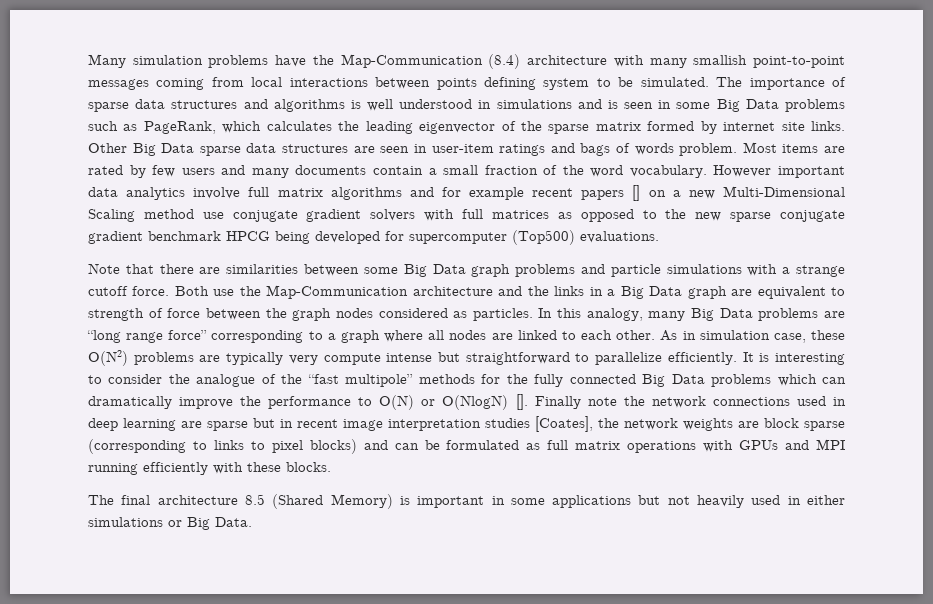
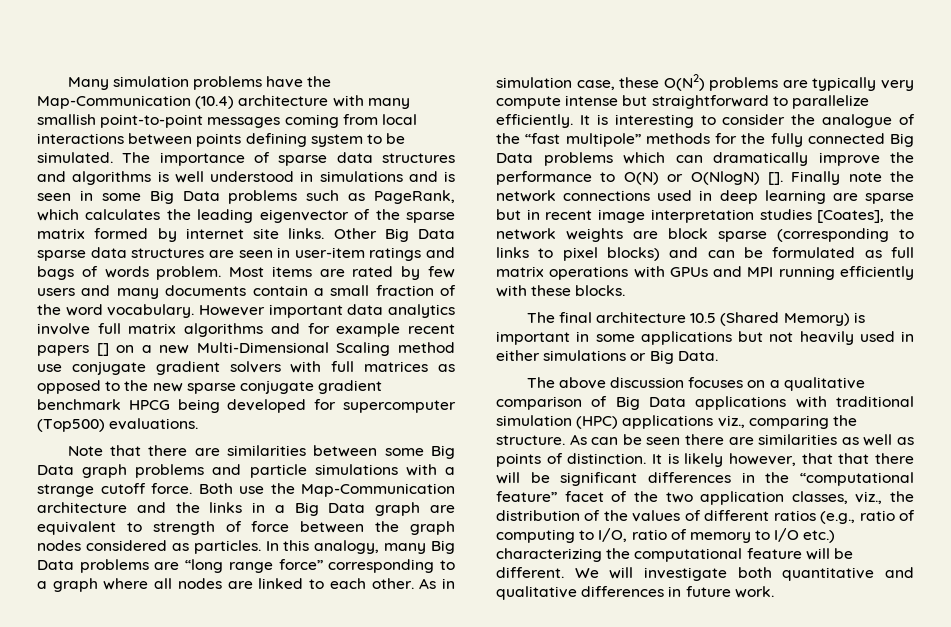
- Many simulation problems have the Map-Communication (8.4) architecture with many smallish point-to-point messages coming from local interactions between points defining system to be simulated.
+ Many simulation problems have the Map-Communication (10.4) architecture with many smallish point-to-point messages coming from local interactions between points defining system to be simulated.
- The final architecture 8.5 (Shared Memory) is important in some applications but not heavily used in either simulations or Big Data.
+ The final architecture 10.5 (Shared Memory) is important in some applications but not heavily used in either simulations or Big Data.
+ The above discussion focuses on a qualitative comparison of Big Data applications with traditional simulation (HPC) applications viz., comparing the structure. As can be seen there are similarities as well as points of distinction. It is likely however, that that there will be significant differences in the “computational feature” facet of the two application classes, viz., the distribution of the values of different ratios (e.g., ratio of computing to I/O, ratio of memory to I/O etc.) characterizing the computational feature will be different. We will investigate both quantitative and qualitative differences in future work.

